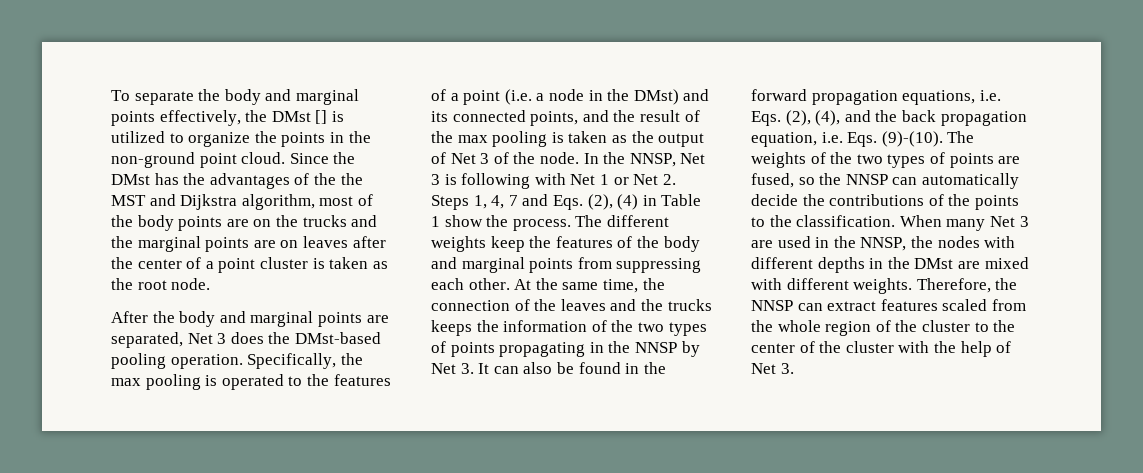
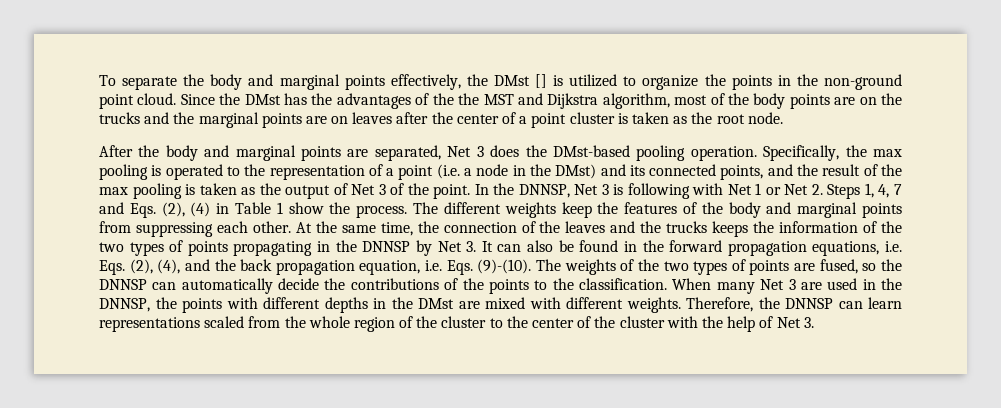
- Specifically, the max pooling is operated to the features of a point (i.e. a node in the DMst) and its connected points, and the result of the max pooling is taken as the output of Net 3 of the node.
+ Specifically, the max pooling is operated to the representation of a point (i.e. a node in the DMst) and its connected points, and the result of the max pooling is taken as the output of Net 3 of the point.
- In the NNSP, Net 3 is following with Net 1 or Net 2. Steps 1, 4, 7 and Eqs. (2), (4) in Table 1 show the process.
+ In the DNNSP, Net 3 is following with Net 1 or Net 2. Steps 1, 4, 7 and Eqs. (2), (4) in Table 1 show the process.
- At the same time, the connection of the leaves and the trucks keeps the information of the two types of points propagating in the NNSP by Net 3. It can also be found in the forward propagation equations, i.e. Eqs. (2), (4), and the back propagation equation, i.e. Eqs. (9)-(10).
+ At the same time, the connection of the leaves and the trucks keeps the information of the two types of points propagating in the DNNSP by Net 3. It can also be found in the forward propagation equations, i.e. Eqs. (2), (4), and the back propagation equation, i.e. Eqs. (9)-(10).
- The weights of the two types of points are fused, so the NNSP can automatically decide the contributions of the points to the classification.
+ The weights of the two types of points are fused, so the DNNSP can automatically decide the contributions of the points to the classification.
- When many Net 3 are used in the NNSP, the nodes with different depths in the DMst are mixed with different weights.
+ When many Net 3 are used in the DNNSP, the points with different depths in the DMst are mixed with different weights.
- Therefore, the NNSP can extract features scaled from the whole region of the cluster to the center of the cluster with the help of Net 3.
+ Therefore, the DNNSP can learn representations scaled from the whole region of the cluster to the center of the cluster with the help of Net 3.

